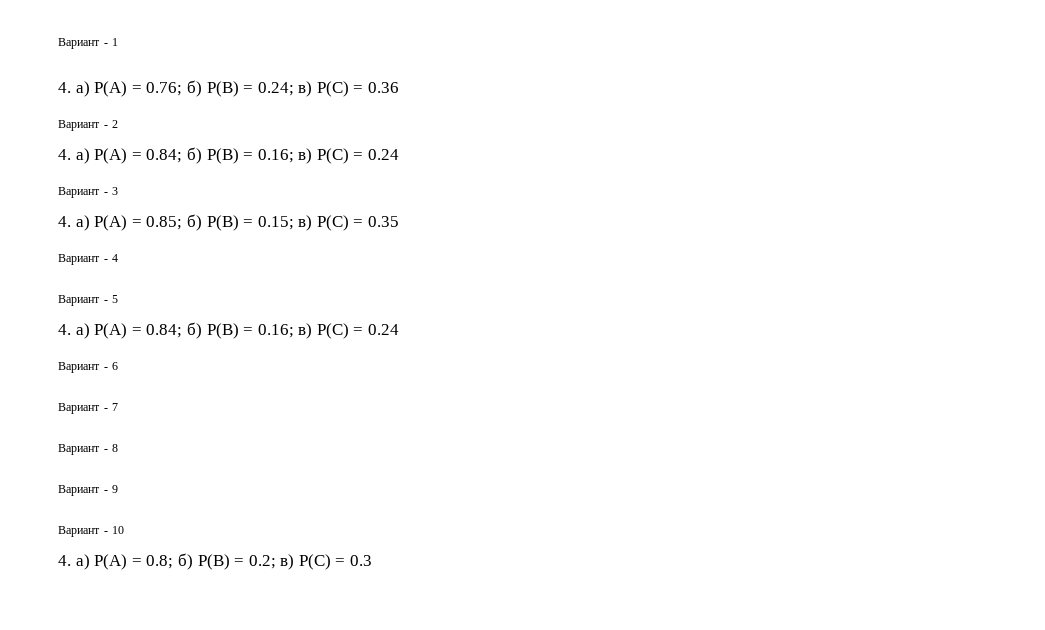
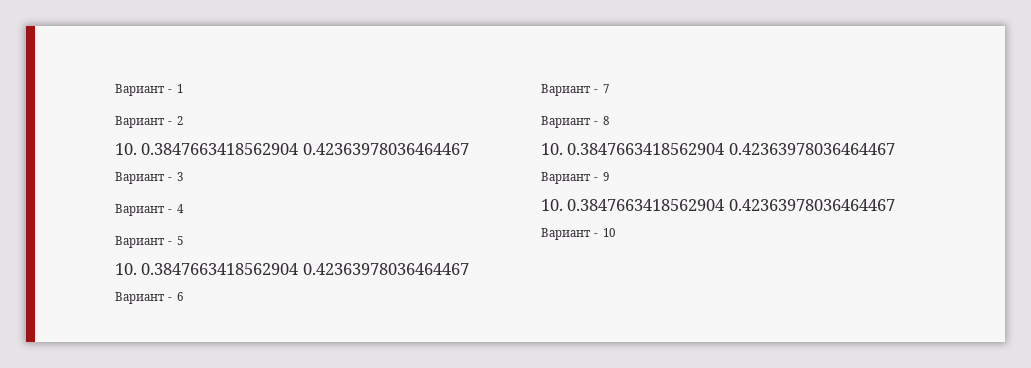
- 4. a) P(A) = 0.76; б) P(B) = 0.24; в) P(C) = 0.36
  Вариант - 2
- 4. a) P(A) = 0.84; б) P(B) = 0.16; в) P(C) = 0.24
+ 10. 0.3847663418562904 0.42363978036464467
  Вариант - 3
- 4. a) P(A) = 0.85; б) P(B) = 0.15; в) P(C) = 0.35
  Вариант - 5
- 4. a) P(A) = 0.84; б) P(B) = 0.16; в) P(C) = 0.24
+ 10. 0.3847663418562904 0.42363978036464467
  Вариант - 8
+ 10. 0.3847663418562904 0.42363978036464467
  Вариант - 9
+ 10. 0.3847663418562904 0.42363978036464467
- 4. a) P(A) = 0.8; б) P(B) = 0.2; в) P(C) = 0.3

